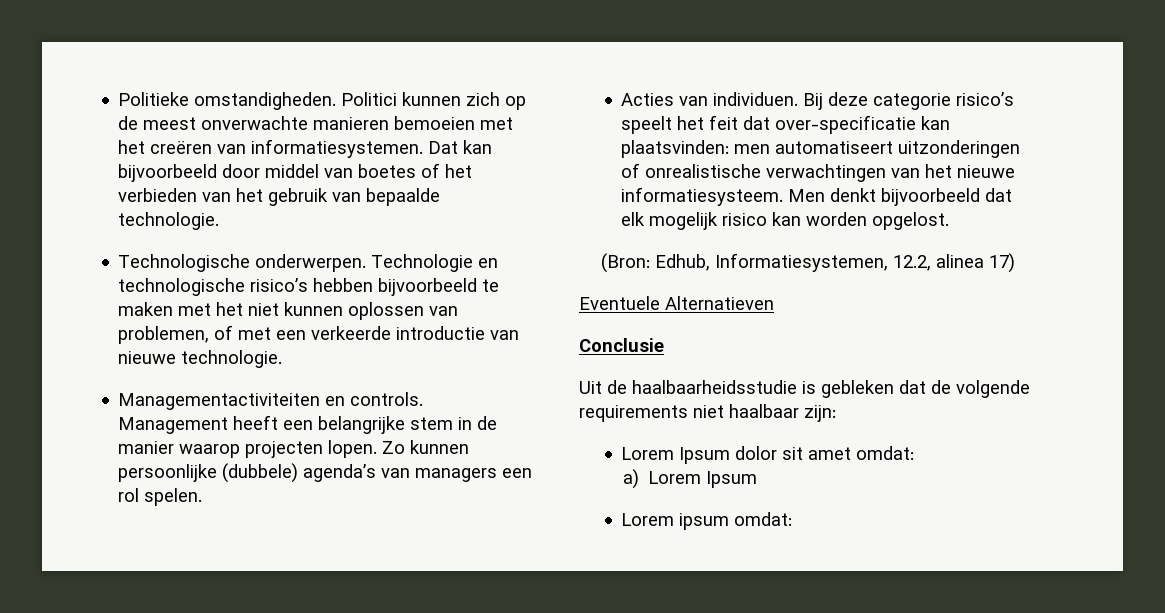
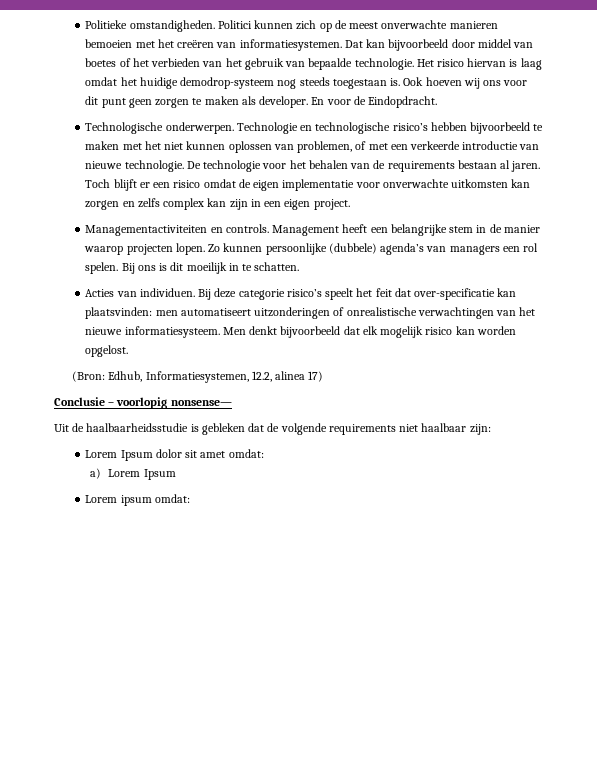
+ Het risico hiervan is laag omdat het huidige demodrop-systeem nog steeds toegestaan is. Ook hoeven wij ons voor dit punt geen zorgen te maken als developer. En voor de Eindopdracht.
+ De technologie voor het behalen van de requirements bestaan al jaren. Toch blijft er een risico omdat de eigen implementatie voor onverwachte uitkomsten kan zorgen en zelfs complex kan zijn in een eigen project.
+ Bij ons is dit moeilijk in te schatten.
- Eventuele Alternatieven
- Conclusie
+ Conclusie – voorlopig nonsense—

